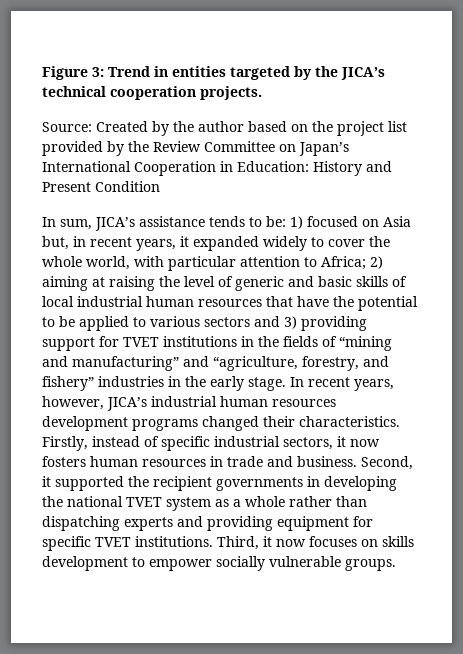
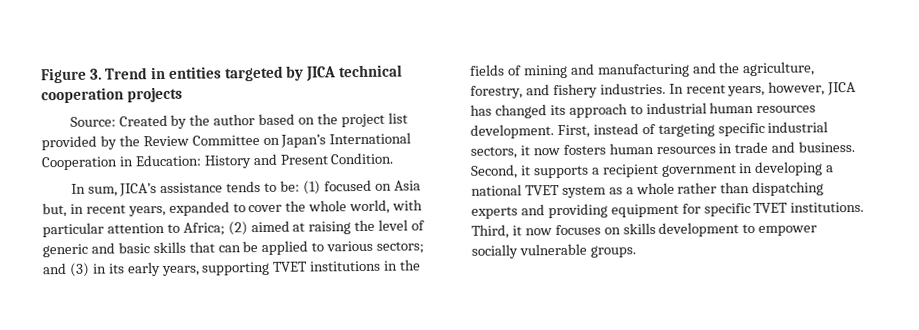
- Figure 3: Trend in entities targeted by the JICA’s technical cooperation projects.
+ Figure 3. Trend in entities targeted by JICA technical cooperation projects
- Source: Created by the author based on the project list provided by the Review Committee on Japan’s International Cooperation in Education: History and Present Condition
+ Source: Created by the author based on the project list provided by the Review Committee on Japan’s International Cooperation in Education: History and Present Condition.
- In sum, JICA’s assistance tends to be: 1) focused on Asia but, in recent years, it expanded widely to cover the whole world, with particular attention to Africa; 2) aiming at raising the level of generic and basic skills of local industrial human resources that have the potential to be applied to various sectors and 3) providing support for TVET institutions in the fields of “mining and manufacturing” and “agriculture, forestry, and fishery” industries in the early stage. In recent years, however, JICA’s industrial human resources development programs changed their characteristics. Firstly, instead of specific industrial sectors, it now fosters human resources in trade and business.
+ In sum, JICA’s assistance tends to be: (1) focused on Asia but, in recent years, expanded to cover the whole world, with particular attention to Africa; (2) aimed at raising the level of generic and basic skills that can be applied to various sectors; and (3) in its early years, supporting TVET institutions in the fields of mining and manufacturing and the agriculture, forestry, and fishery industries. In recent years, however, JICA has changed its approach to industrial human resources development. First, instead of targeting specific industrial sectors, it now fosters human resources in trade and business.
- Second, it supported the recipient governments in developing the national TVET system as a whole rather than dispatching experts and providing equipment for specific TVET institutions.
+ Second, it supports a recipient government in developing a national TVET system as a whole rather than dispatching experts and providing equipment for specific TVET institutions.

